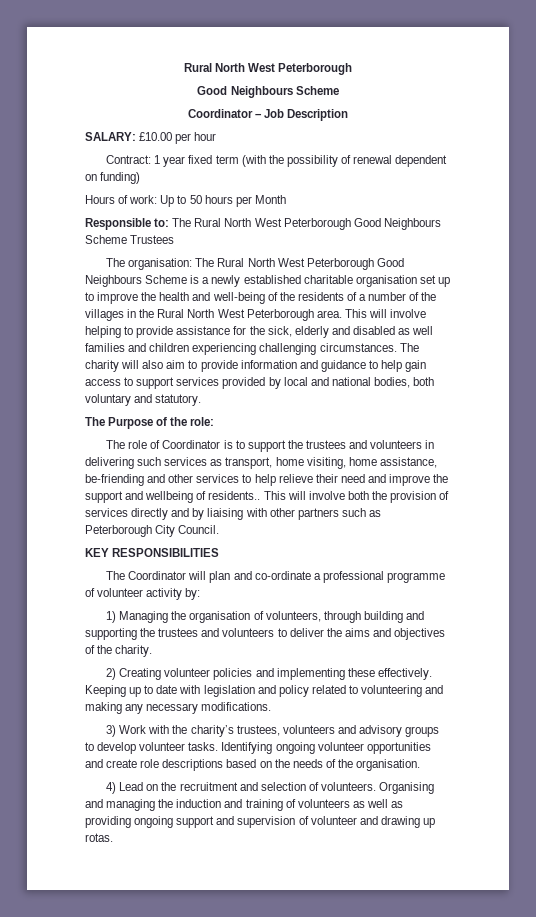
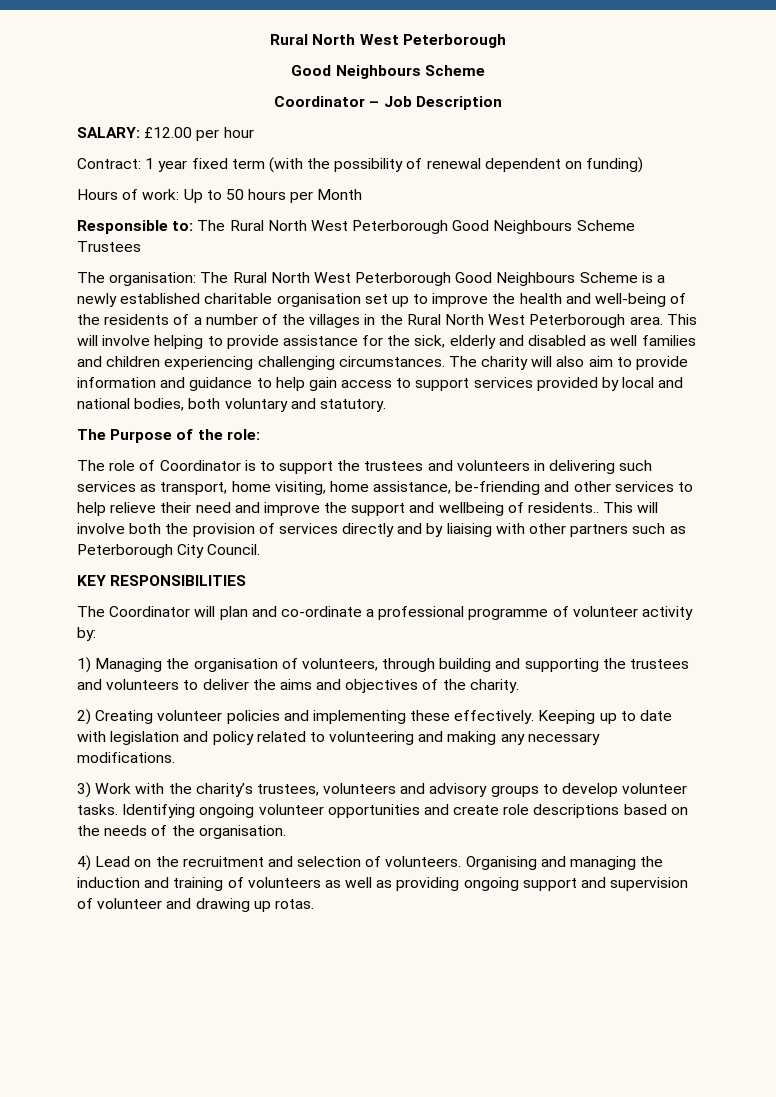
- SALARY: £10.00 per hour
+ SALARY: £12.00 per hour

